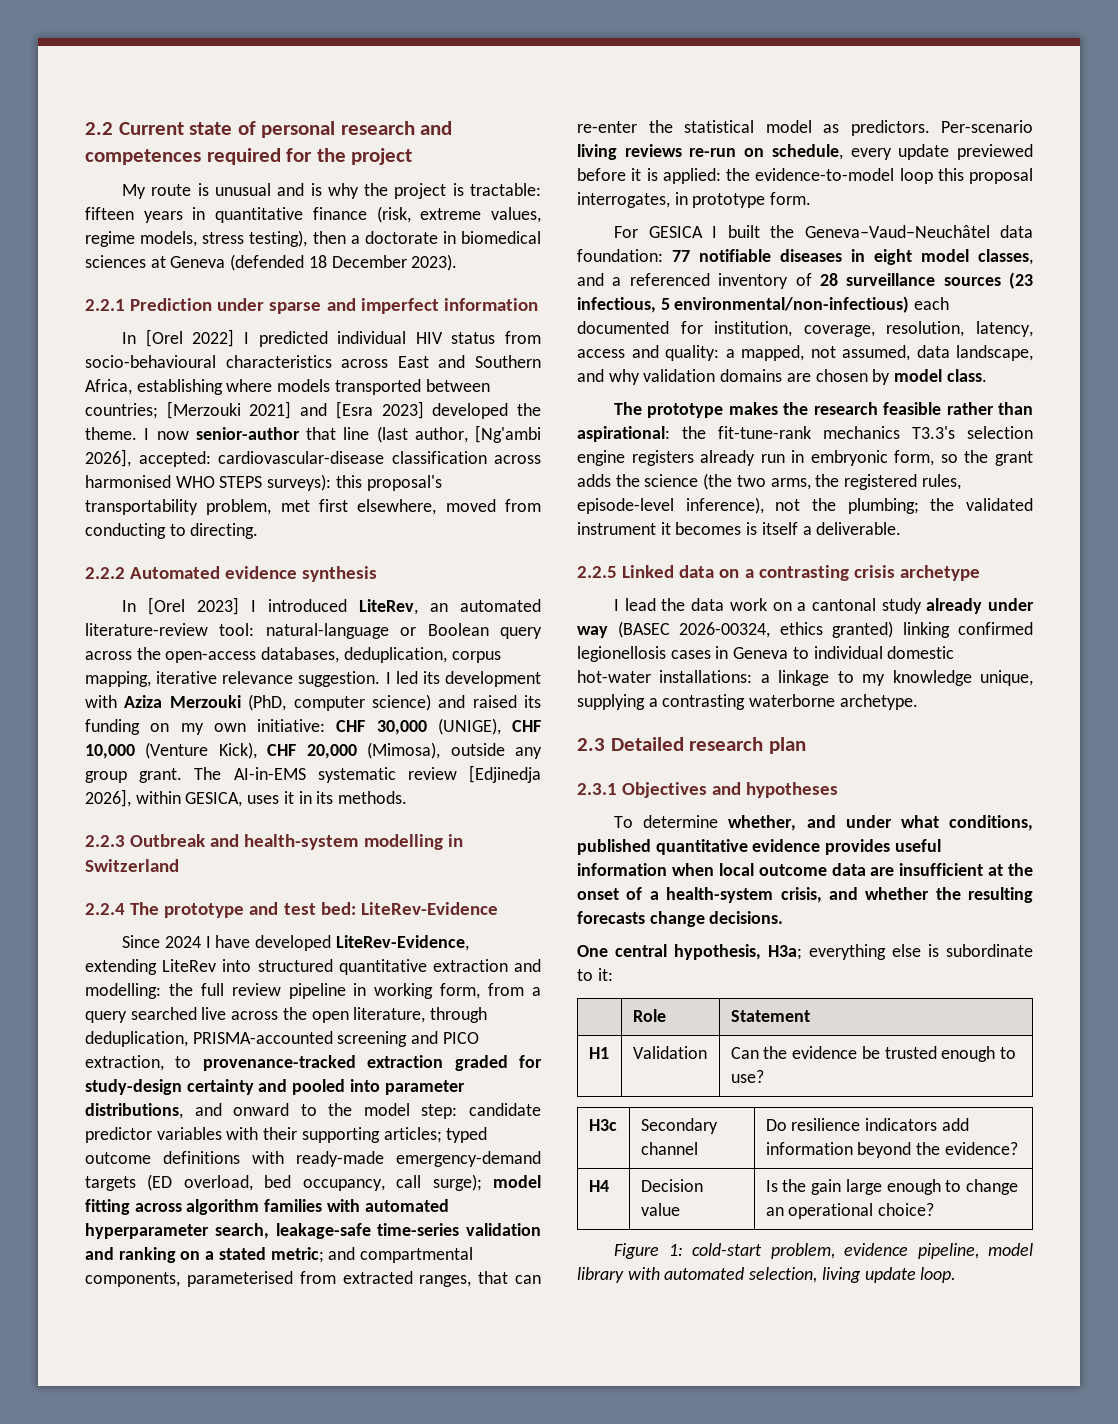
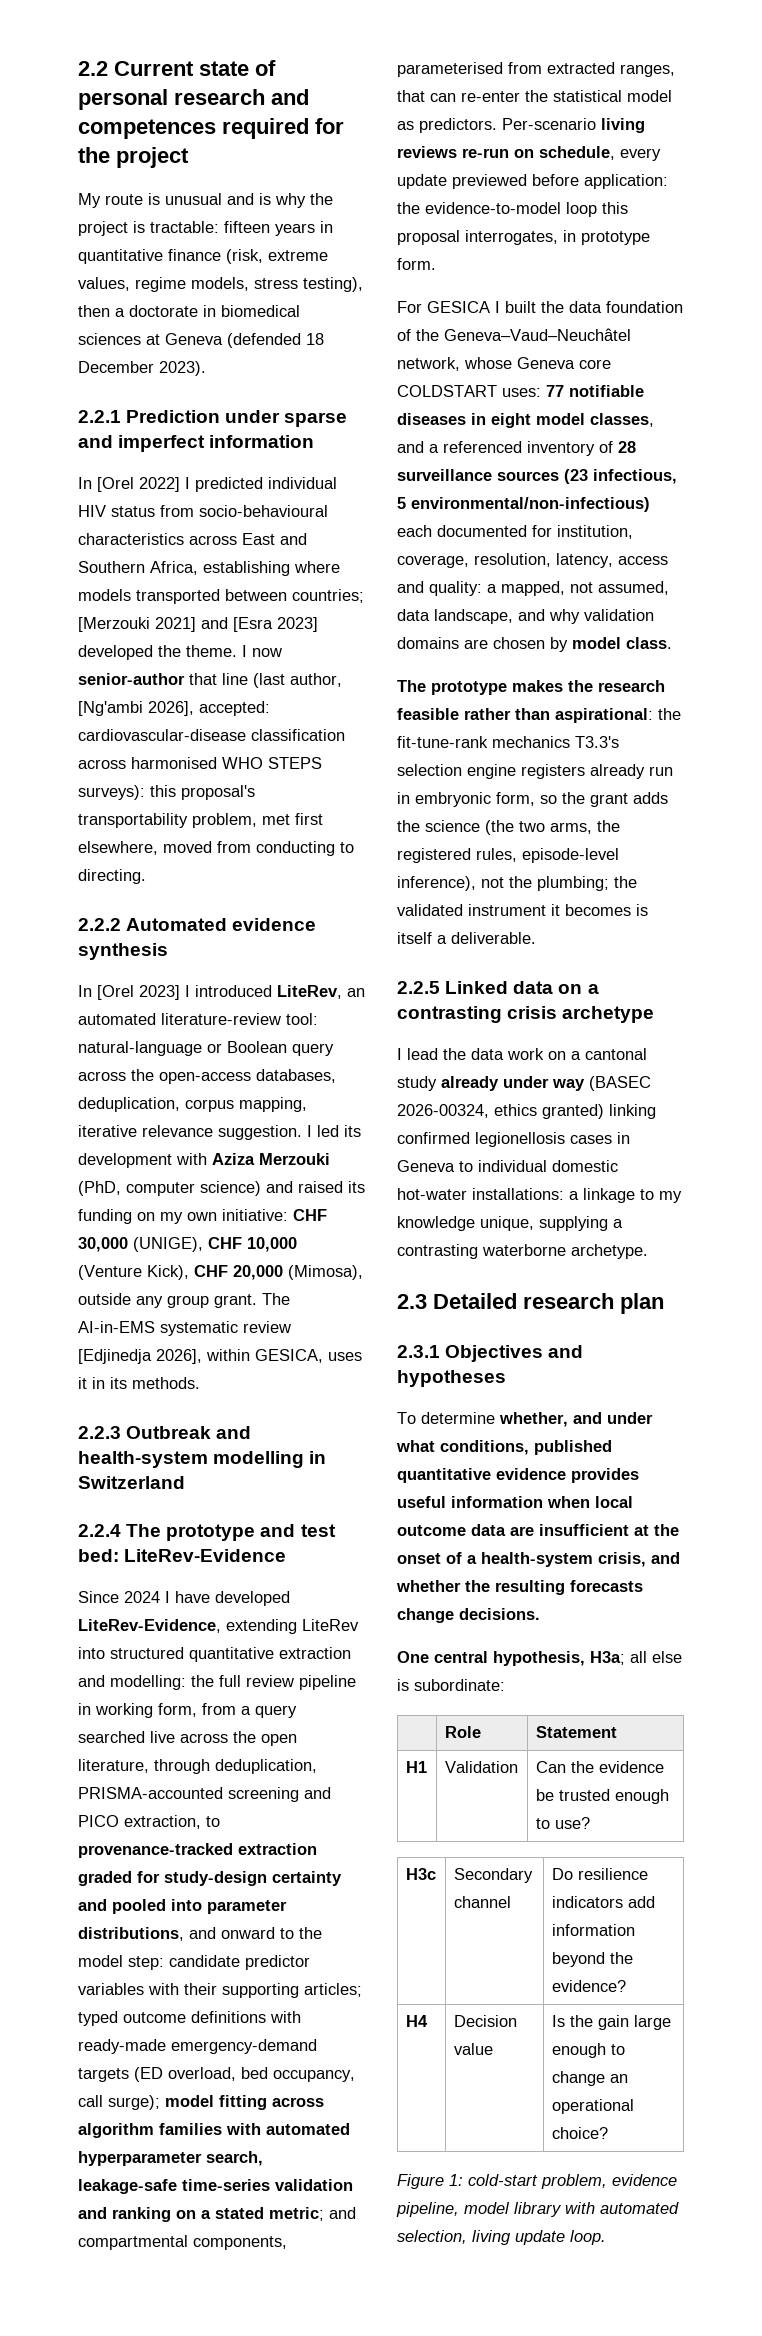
- Per-scenario living reviews re-run on schedule, every update previewed before it is applied: the evidence-to-model loop this proposal interrogates, in prototype form.
+ Per-scenario living reviews re-run on schedule, every update previewed before application: the evidence-to-model loop this proposal interrogates, in prototype form.
- For GESICA I built the Geneva–Vaud–Neuchâtel data foundation: 77 notifiable diseases in eight model classes, and a referenced inventory of 28 surveillance sources (23 infectious, 5 environmental/non-infectious) each documented for institution, coverage, resolution, latency, access and quality: a mapped, not assumed, data landscape, and why validation domains are chosen by model class.
+ For GESICA I built the data foundation of the Geneva–Vaud–Neuchâtel network, whose Geneva core COLDSTART uses: 77 notifiable diseases in eight model classes, and a referenced inventory of 28 surveillance sources (23 infectious, 5 environmental/non-infectious) each documented for institution, coverage, resolution, latency, access and quality: a mapped, not assumed, data landscape, and why validation domains are chosen by model class.
- One central hypothesis, H3a; everything else is subordinate to it:
+ One central hypothesis, H3a; all else is subordinate:

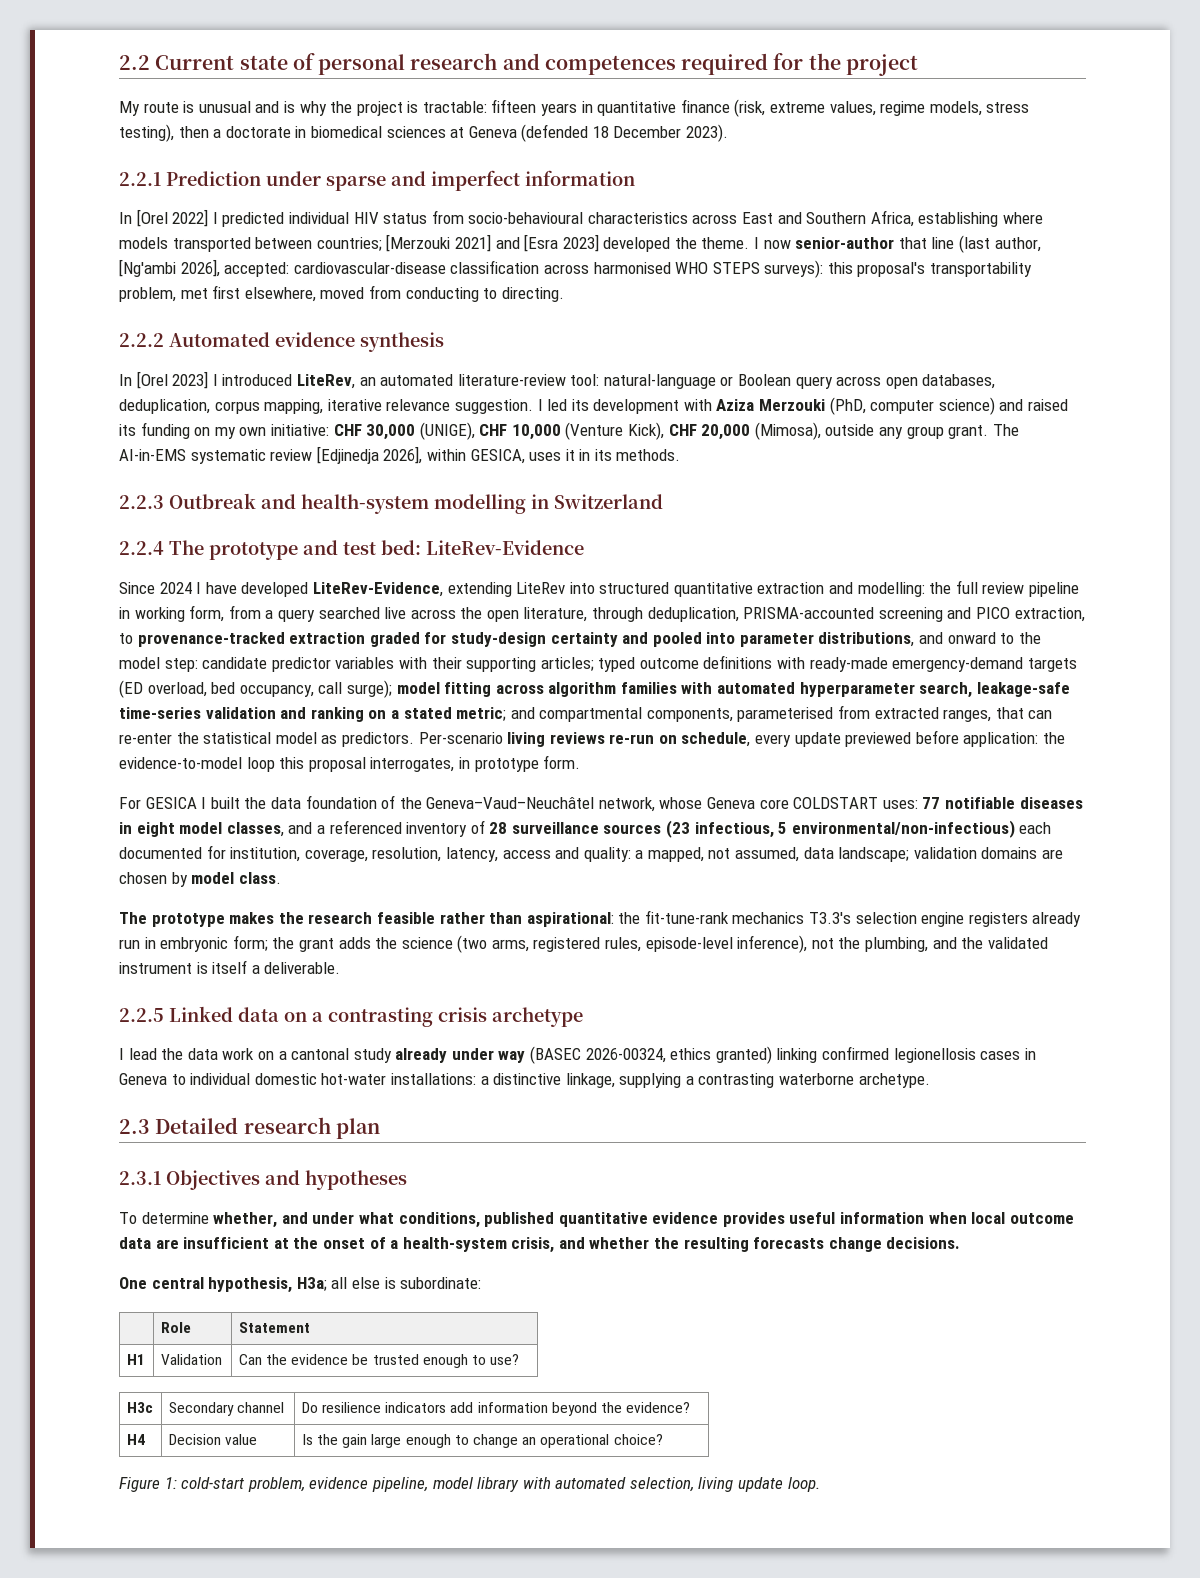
- In [Orel 2023] I introduced LiteRev, an automated literature-review tool: natural-language or Boolean query across the open-access databases, deduplication, corpus mapping, iterative relevance suggestion.
+ In [Orel 2023] I introduced LiteRev, an automated literature-review tool: natural-language or Boolean query across open databases, deduplication, corpus mapping, iterative relevance suggestion.
- For GESICA I built the data foundation of the Geneva–Vaud–Neuchâtel network, whose Geneva core COLDSTART uses: 77 notifiable diseases in eight model classes, and a referenced inventory of 28 surveillance sources (23 infectious, 5 environmental/non-infectious) each documented for institution, coverage, resolution, latency, access and quality: a mapped, not assumed, data landscape, and why validation domains are chosen by model class.
+ For GESICA I built the data foundation of the Geneva–Vaud–Neuchâtel network, whose Geneva core COLDSTART uses: 77 notifiable diseases in eight model classes, and a referenced inventory of 28 surveillance sources (23 infectious, 5 environmental/non-infectious) each documented for institution, coverage, resolution, latency, access and quality: a mapped, not assumed, data landscape; validation domains are chosen by model class.
- The prototype makes the research feasible rather than aspirational: the fit-tune-rank mechanics T3.3's selection engine registers already run in embryonic form, so the grant adds the science (the two arms, the registered rules, episode-level inference), not the plumbing; the validated instrument it becomes is itself a deliverable.
+ The prototype makes the research feasible rather than aspirational: the fit-tune-rank mechanics T3.3's selection engine registers already run in embryonic form; the grant adds the science (two arms, registered rules, episode-level inference), not the plumbing, and the validated instrument is itself a deliverable.
- I lead the data work on a cantonal study already under way (BASEC 2026-00324, ethics granted) linking confirmed legionellosis cases in Geneva to individual domestic hot-water installations: a linkage to my knowledge unique, supplying a contrasting waterborne archetype.
+ I lead the data work on a cantonal study already under way (BASEC 2026-00324, ethics granted) linking confirmed legionellosis cases in Geneva to individual domestic hot-water installations: a distinctive linkage, supplying a contrasting waterborne archetype.

